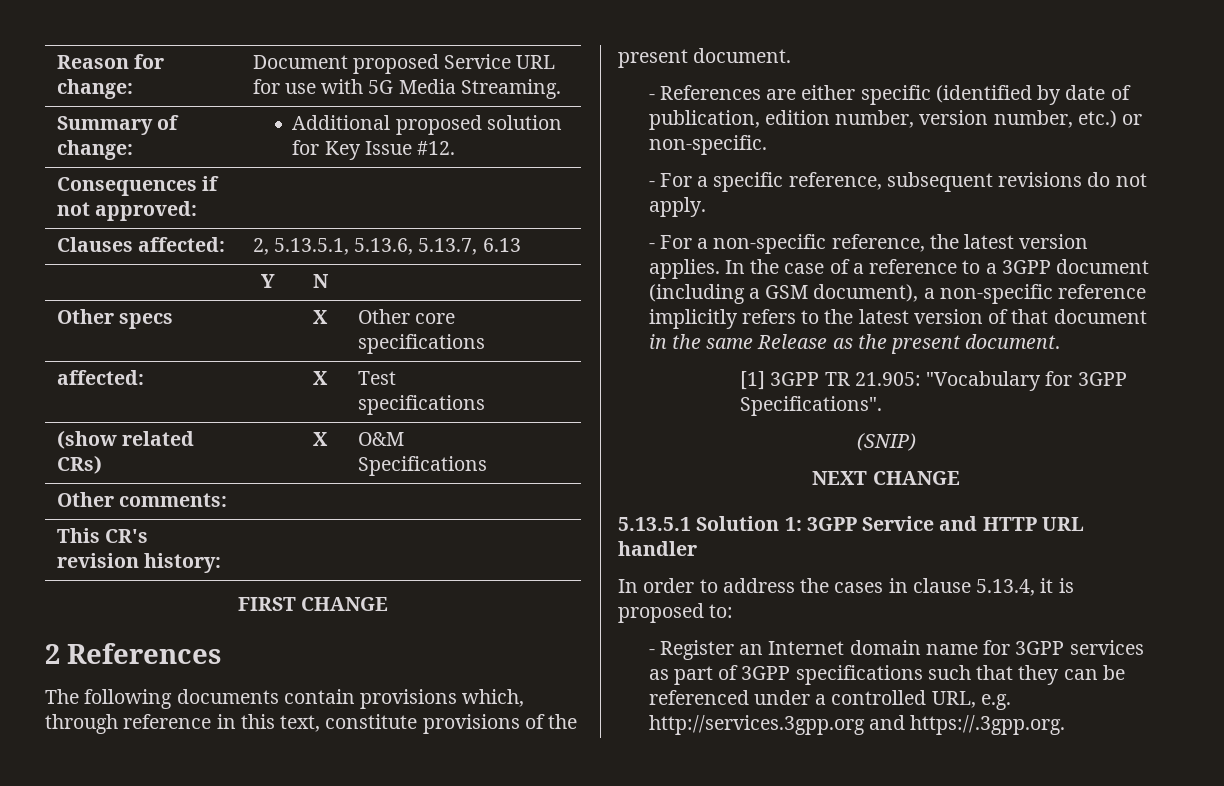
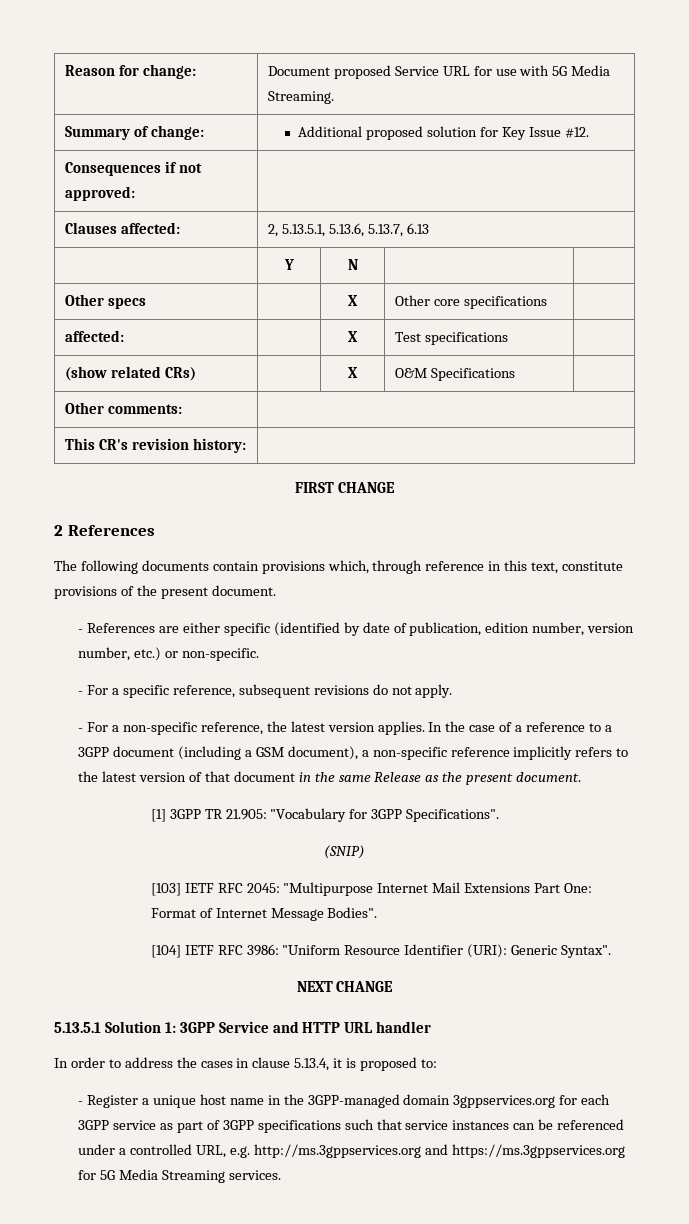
+ [103] IETF RFC 2045: "Multipurpose Internet Mail Extensions Part One: Format of Internet Message Bodies".
+ [104] IETF RFC 3986: "Uniform Resource Identifier (URI): Generic Syntax".
- - Register an Internet domain name for 3GPP services as part of 3GPP specifications such that they can be referenced under a controlled URL, e.g. http://services.3gpp.org and https://.3gpp.org.
+ - Register a unique host name in the 3GPP-managed domain 3gppservices.org for each 3GPP service as part of 3GPP specifications such that service instances can be referenced under a controlled URL, e.g. http://ms.3gppservices.org and https://ms.3gppservices.org for 5G Media Streaming services.

